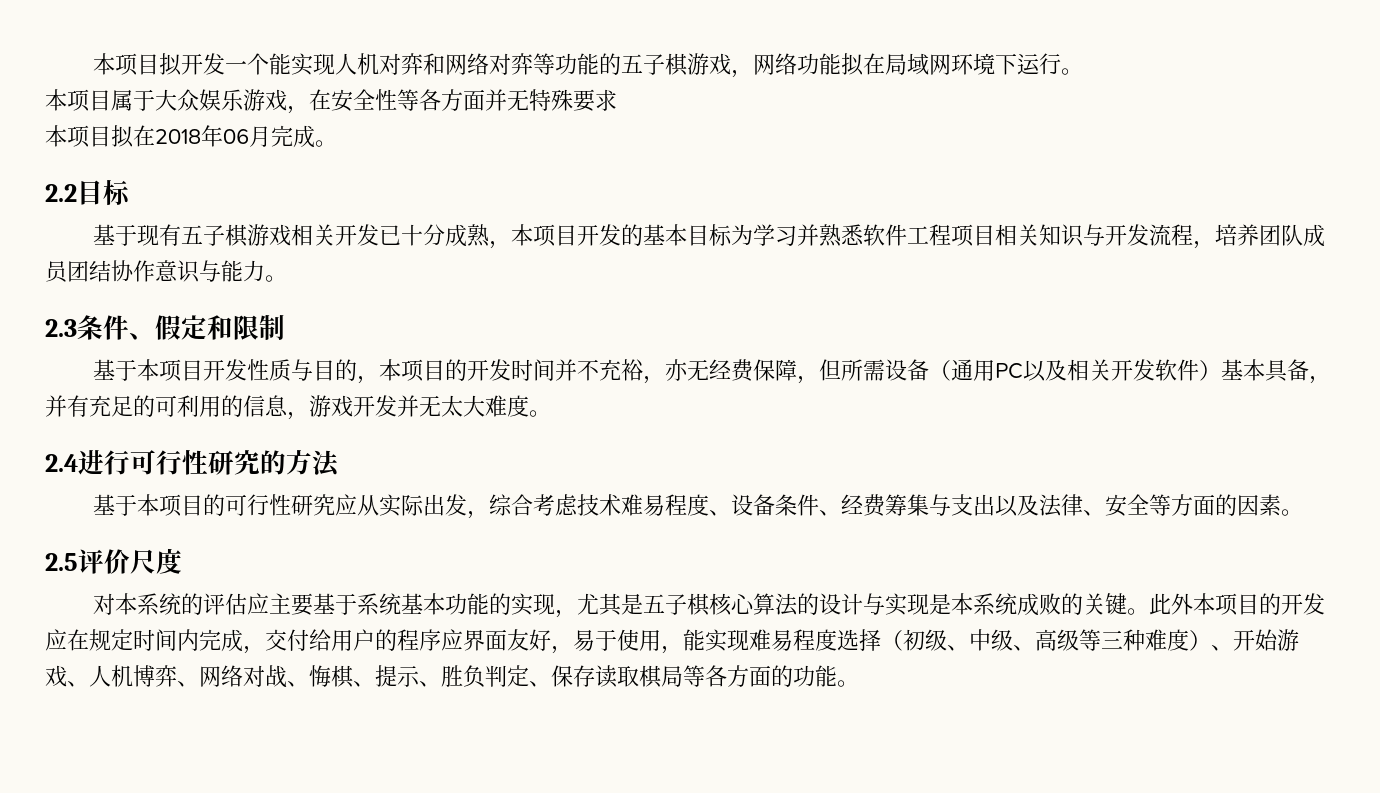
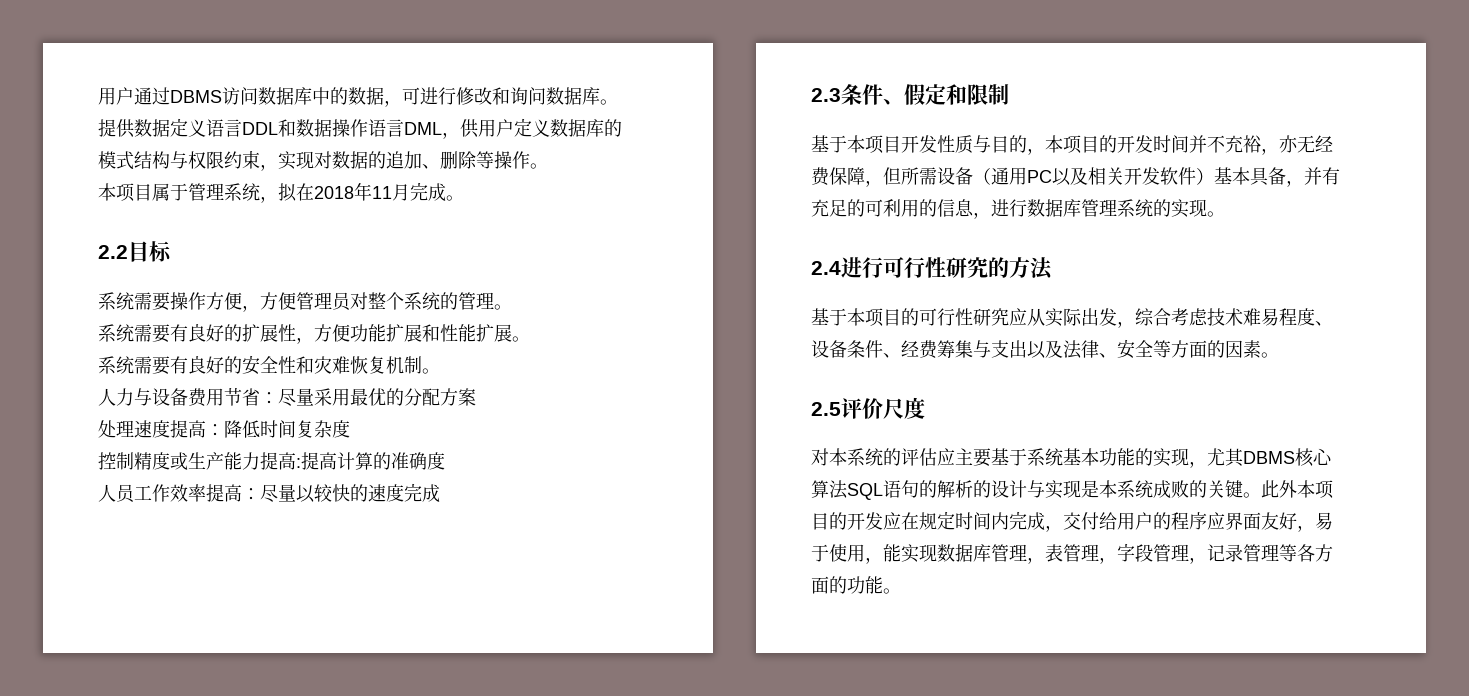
- 本项目拟开发一个能实现人机对弈和网络对弈等功能的五子棋游戏，网络功能拟在局域网环境下运行。
- 本项目属于大众娱乐游戏，在安全性等各方面并无特殊要求
- 本项目拟在2018年06月完成。
+ 用户通过DBMS访问数据库中的数据，可进行修改和询问数据库。提供数据定义语言DDL和数据操作语言DML，供用户定义数据库的模式结构与权限约束，实现对数据的追加、删除等操作。
+ 本项目属于管理系统，拟在2018年11月完成。
- 基于现有五子棋游戏相关开发已十分成熟，本项目开发的基本目标为学习并熟悉软件工程项目相关知识与开发流程，培养团队成员团结协作意识与能力。
+ 系统需要操作方便，方便管理员对整个系统的管理。
+ 系统需要有良好的扩展性，方便功能扩展和性能扩展。
+ 系统需要有良好的安全性和灾难恢复机制。
+ 人力与设备费用节省：尽量采用最优的分配方案
+ 处理速度提高：降低时间复杂度
+ 控制精度或生产能力提高:提高计算的准确度
+ 人员工作效率提高：尽量以较快的速度完成
- 基于本项目开发性质与目的，本项目的开发时间并不充裕，亦无经费保障，但所需设备（通用PC以及相关开发软件）基本具备，并有充足的可利用的信息，游戏开发并无太大难度。
+ 基于本项目开发性质与目的，本项目的开发时间并不充裕，亦无经费保障，但所需设备（通用PC以及相关开发软件）基本具备，并有充足的可利用的信息，进行数据库管理系统的实现。
- 对本系统的评估应主要基于系统基本功能的实现，尤其是五子棋核心算法的设计与实现是本系统成败的关键。
+ 对本系统的评估应主要基于系统基本功能的实现，尤其DBMS核心算法SQL语句的解析的设计与实现是本系统成败的关键。
- 此外本项目的开发应在规定时间内完成，交付给用户的程序应界面友好，易于使用，能实现难易程度选择（初级、中级、高级等三种难度）、开始游戏、人机博弈、网络对战、悔棋、提示、胜负判定、保存读取棋局等各方面的功能。
+ 此外本项目的开发应在规定时间内完成，交付给用户的程序应界面友好，易于使用，能实现数据库管理，表管理，字段管理，记录管理等各方面的功能。

